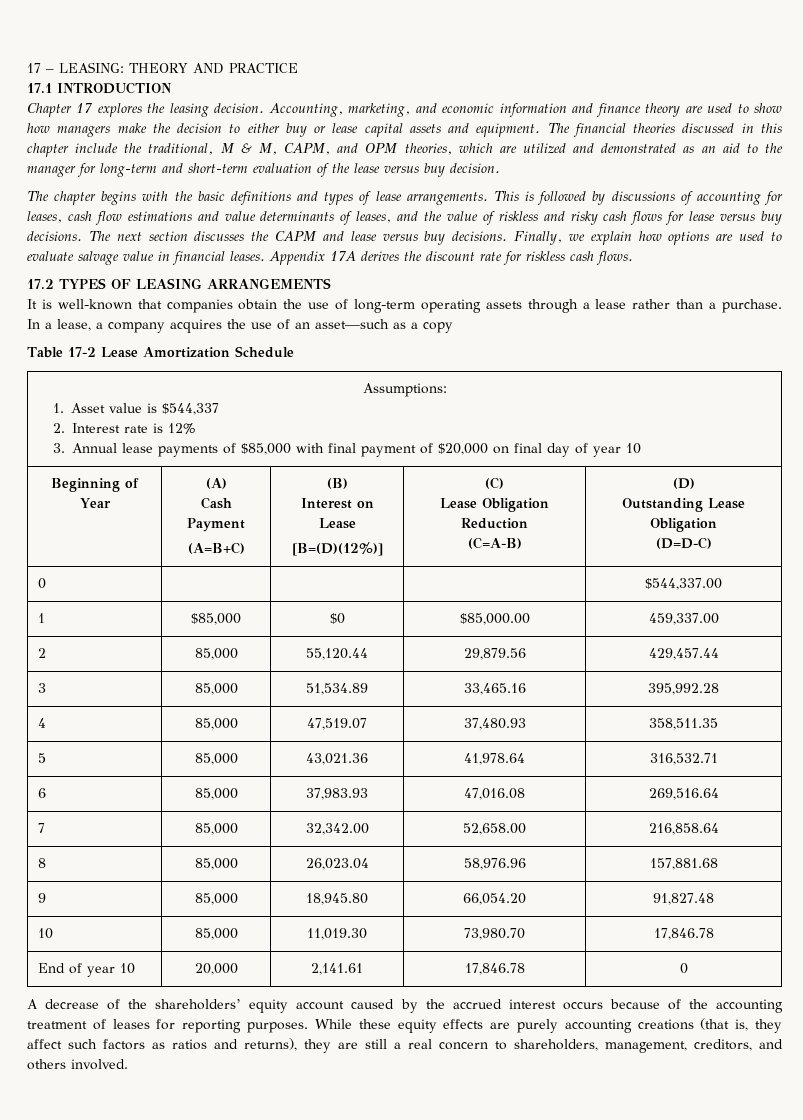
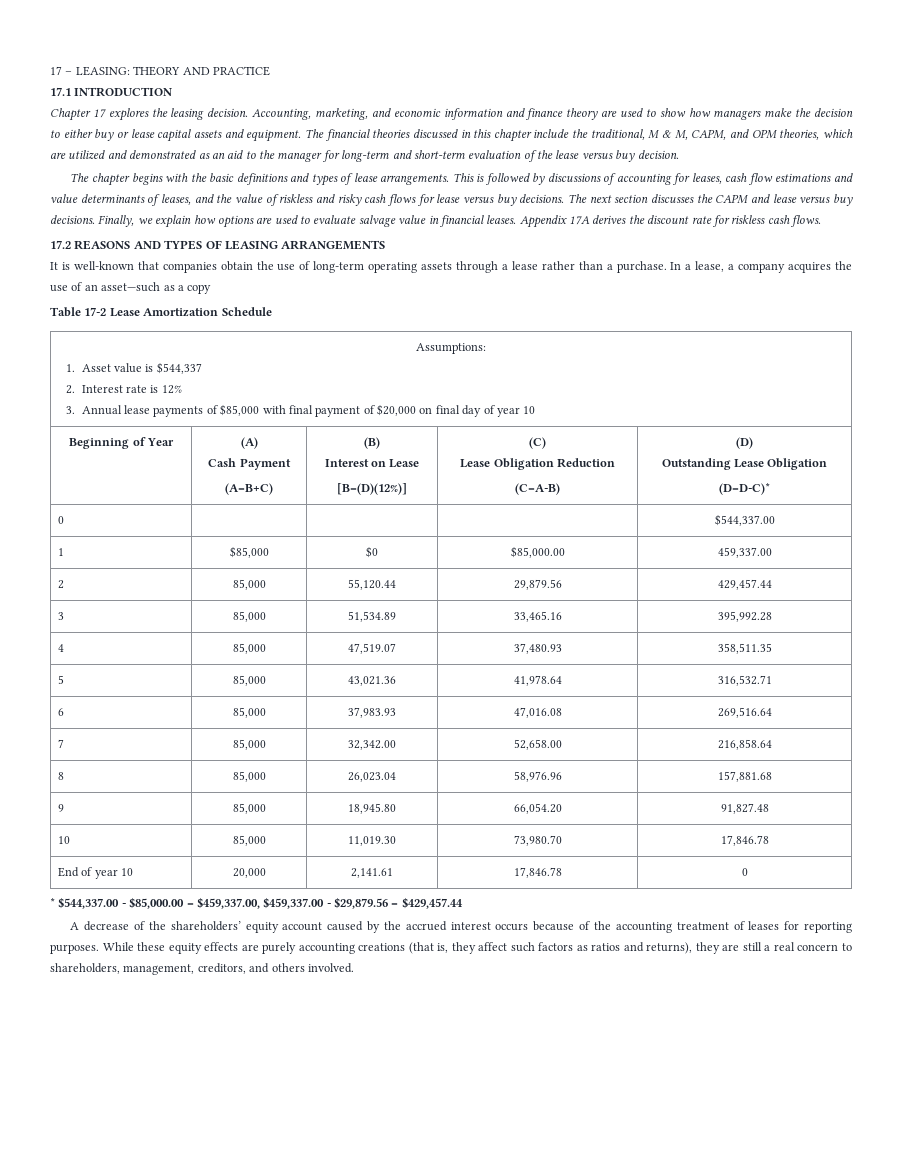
- 17.2 TYPES OF LEASING ARRANGEMENTS
+ 17.2 REASONS AND TYPES OF LEASING ARRANGEMENTS
  Beginning of Year | (A)
  Cash Payment
  (A=B+C) | (B)
  Interest on Lease
  [B=(D)(12%)] | (C)
  Lease Obligation Reduction
  (C=A-B) | (D)
  Outstanding Lease Obligation
- (D=D-C)
+ (D=D-C)*
+ * $544,337.00 - $85,000.00 = $459,337.00, $459,337.00 - $29,879.56 = $429,457.44

